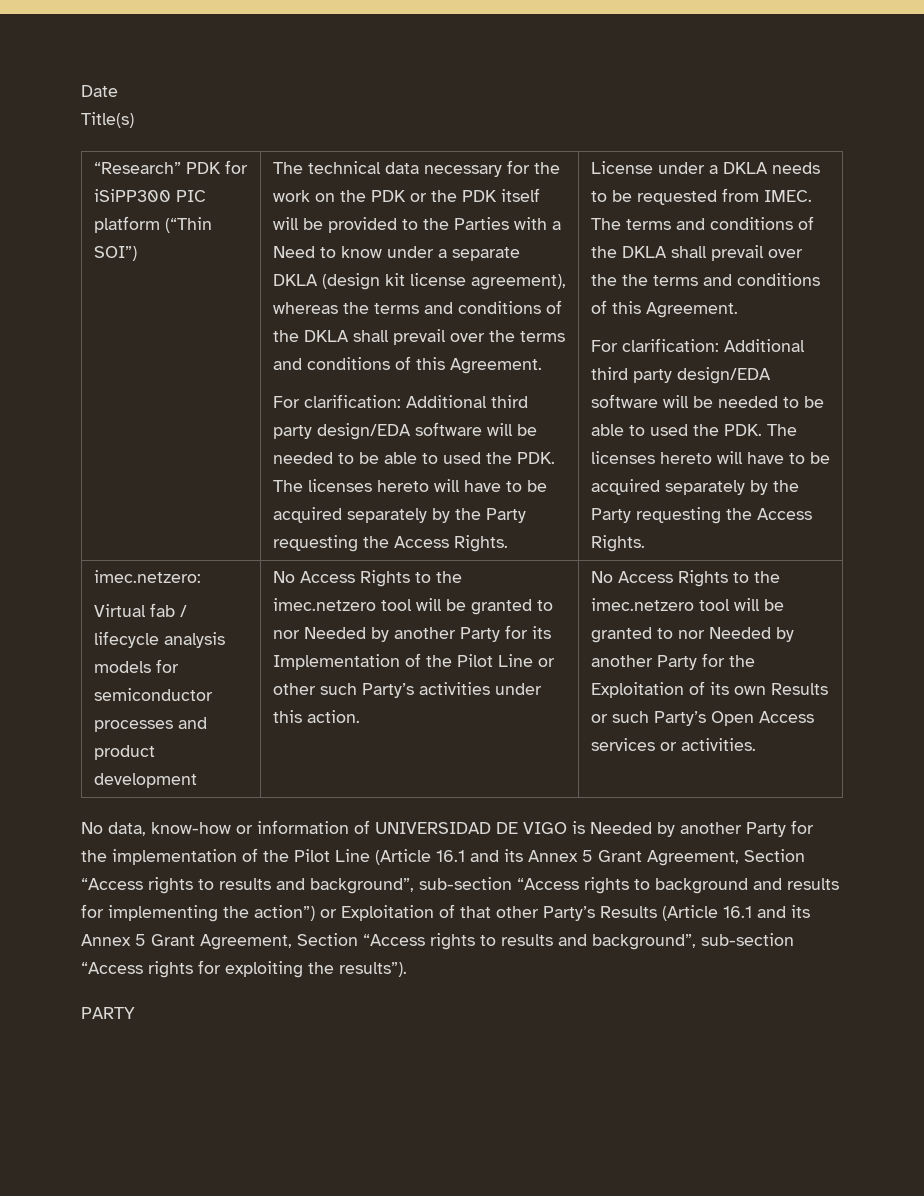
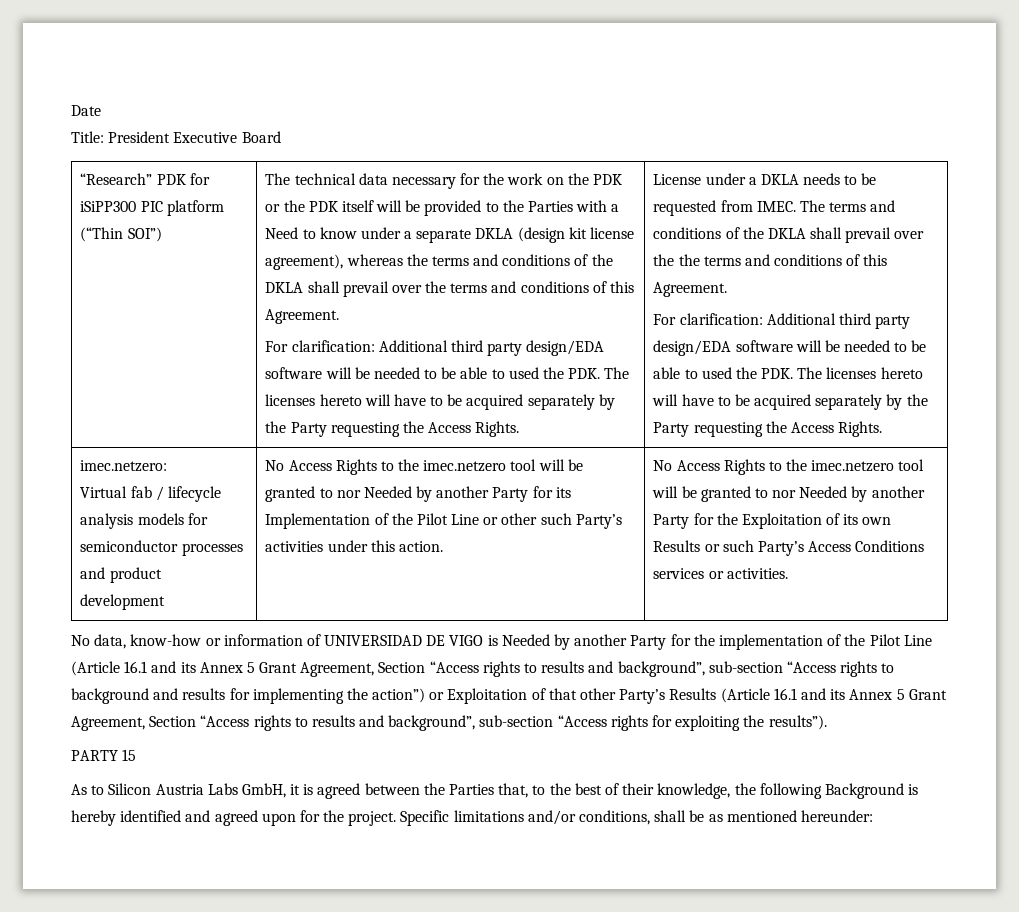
- Title(s)
+ Title: President Executive Board
- No Access Rights to the imec.netzero tool will be granted to nor Needed by another Party for the Exploitation of its own Results or such Party’s Open Access services or activities.
+ No Access Rights to the imec.netzero tool will be granted to nor Needed by another Party for the Exploitation of its own Results or such Party’s Access Conditions services or activities.
- PARTY
+ PARTY 15
+ As to Silicon Austria Labs GmbH, it is agreed between the Parties that, to the best of their knowledge, the following Background is hereby identified and agreed upon for the project. Specific limitations and/or conditions, shall be as mentioned hereunder:

